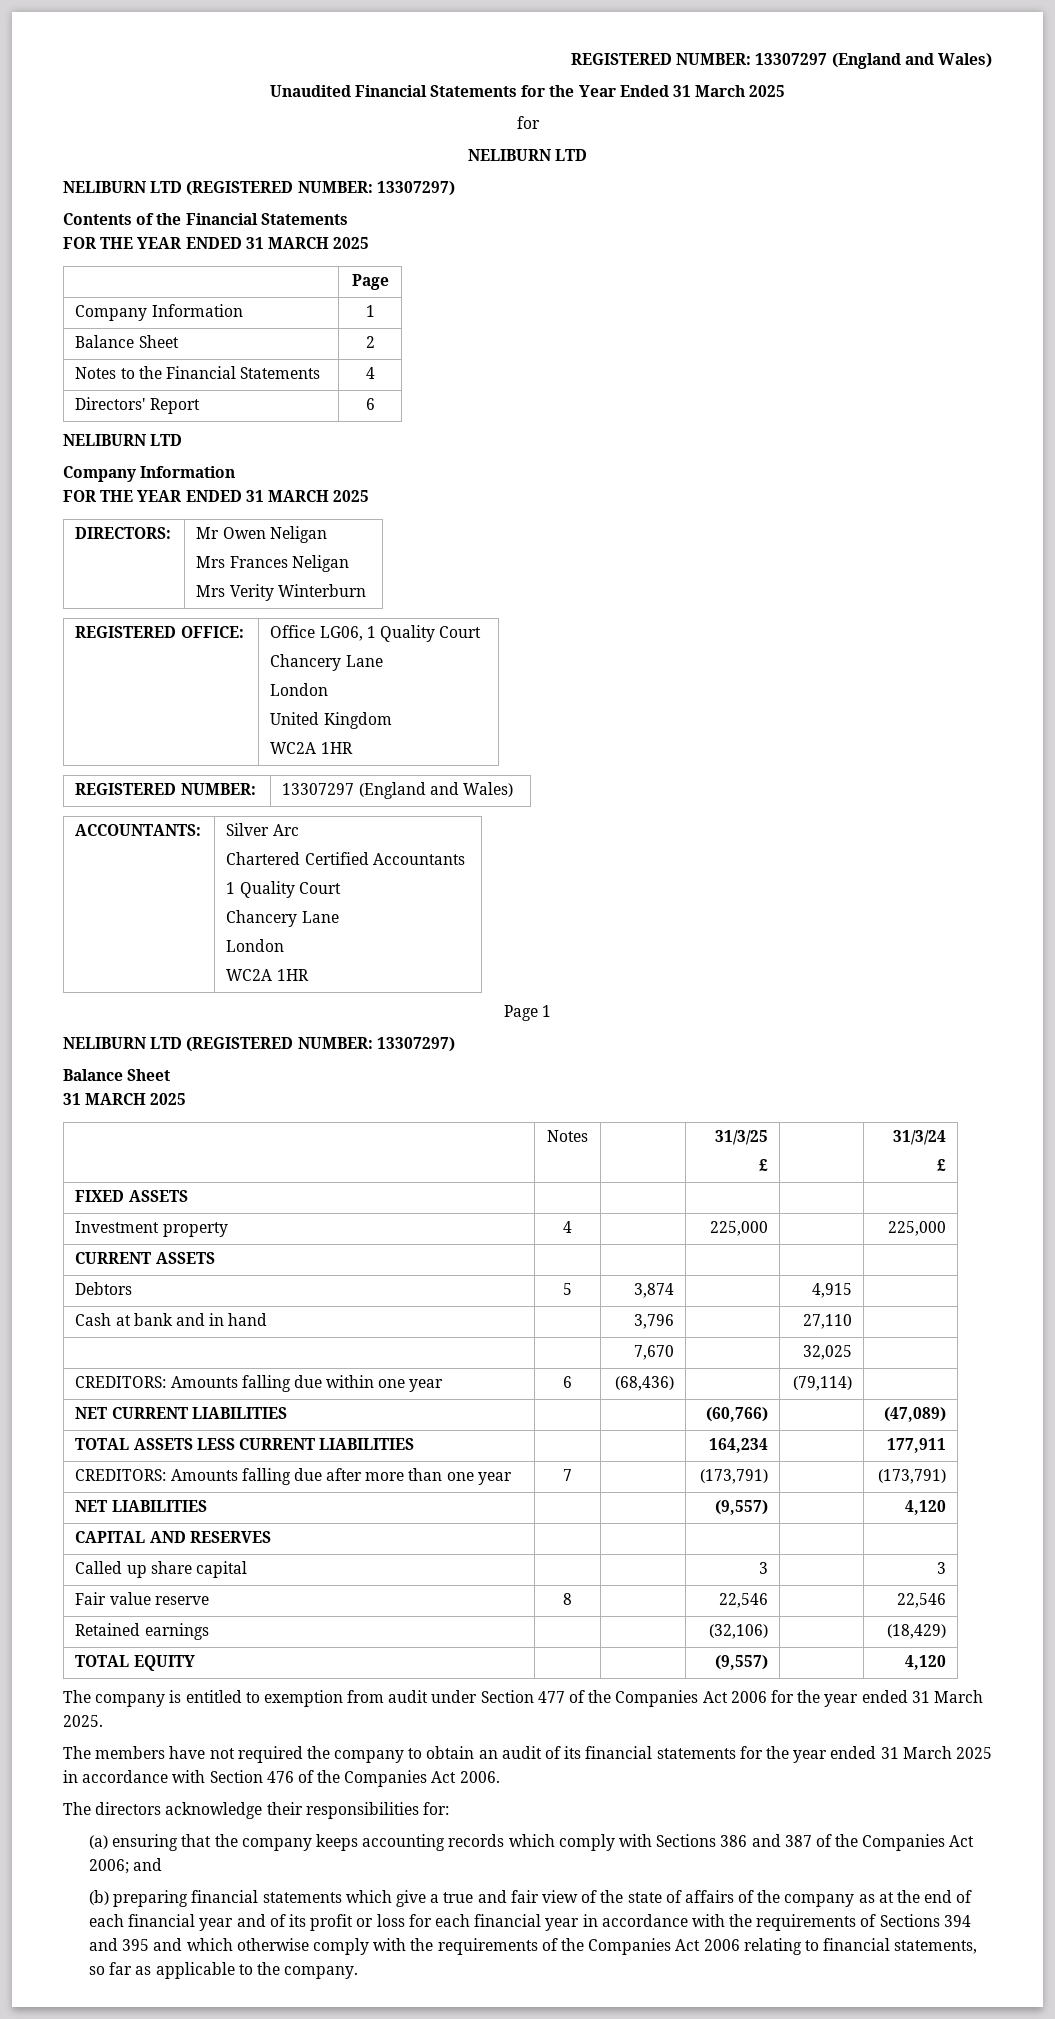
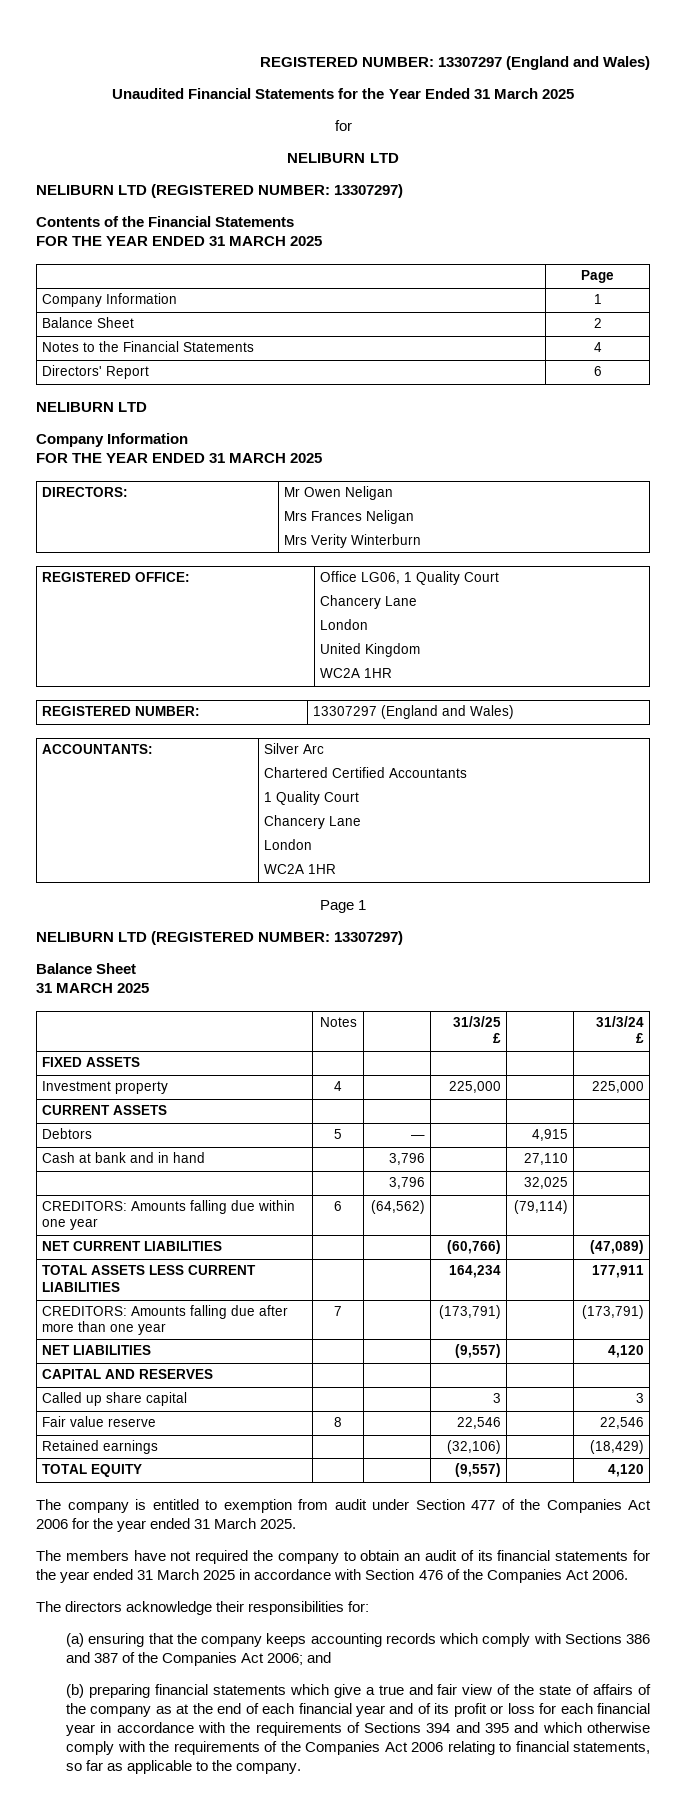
- Debtors | 5 | 3,874 | | 4,915 |
+ Debtors | 5 | — | | 4,915 |
- | | 7,670 | | 32,025 |
+ | | 3,796 | | 32,025 |
- CREDITORS: Amounts falling due within one year | 6 | (68,436) | | (79,114) |
+ CREDITORS: Amounts falling due within one year | 6 | (64,562) | | (79,114) |

